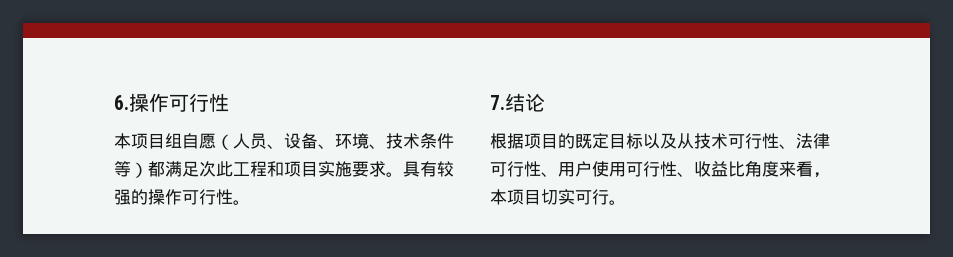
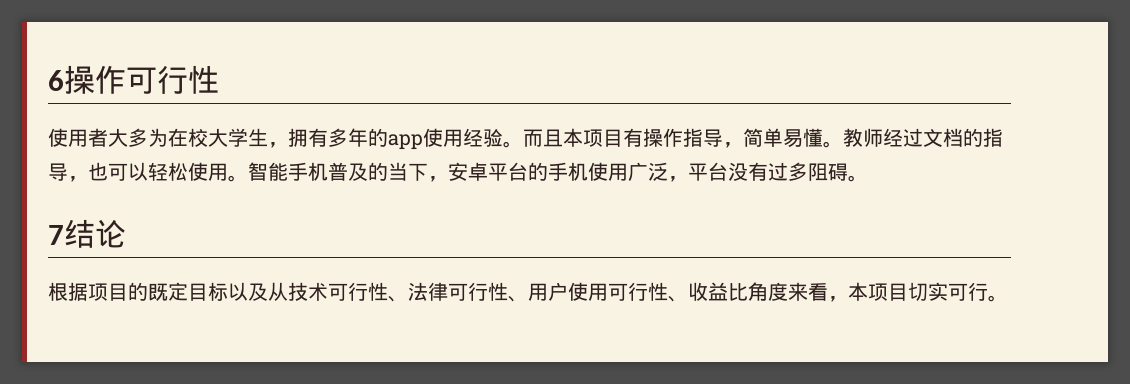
- 6.操作可行性
+ 6操作可行性
- 本项目组自愿（人员、设备、环境、技术条件等）都满足次此工程和项目实施要求。具有较强的操作可行性。
+ 使用者大多为在校大学生，拥有多年的app使用经验。而且本项目有操作指导，简单易懂。教师经过文档的指导，也可以轻松使用。智能手机普及的当下，安卓平台的手机使用广泛，平台没有过多阻碍。
- 7.结论
+ 7结论

